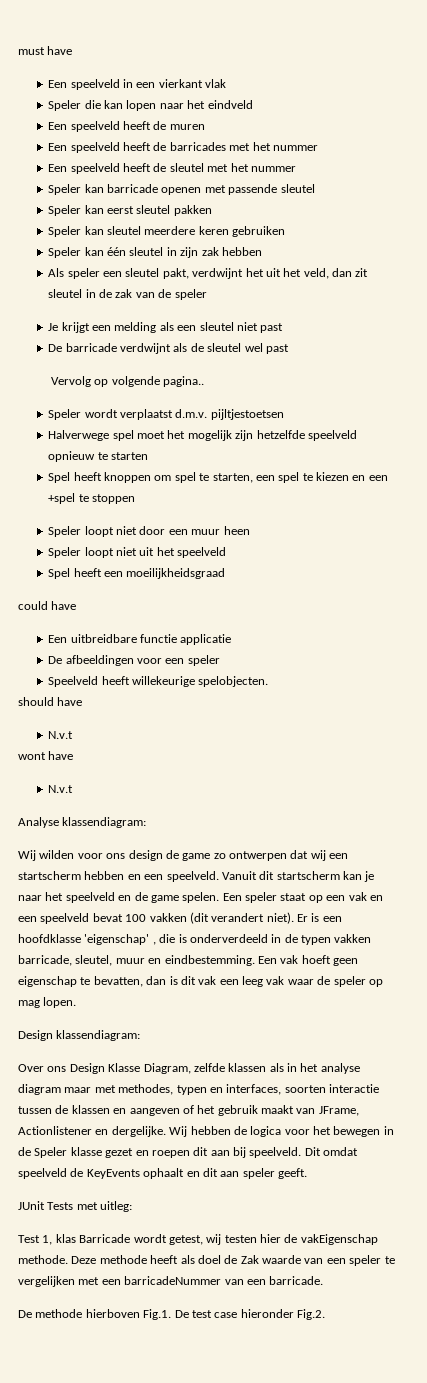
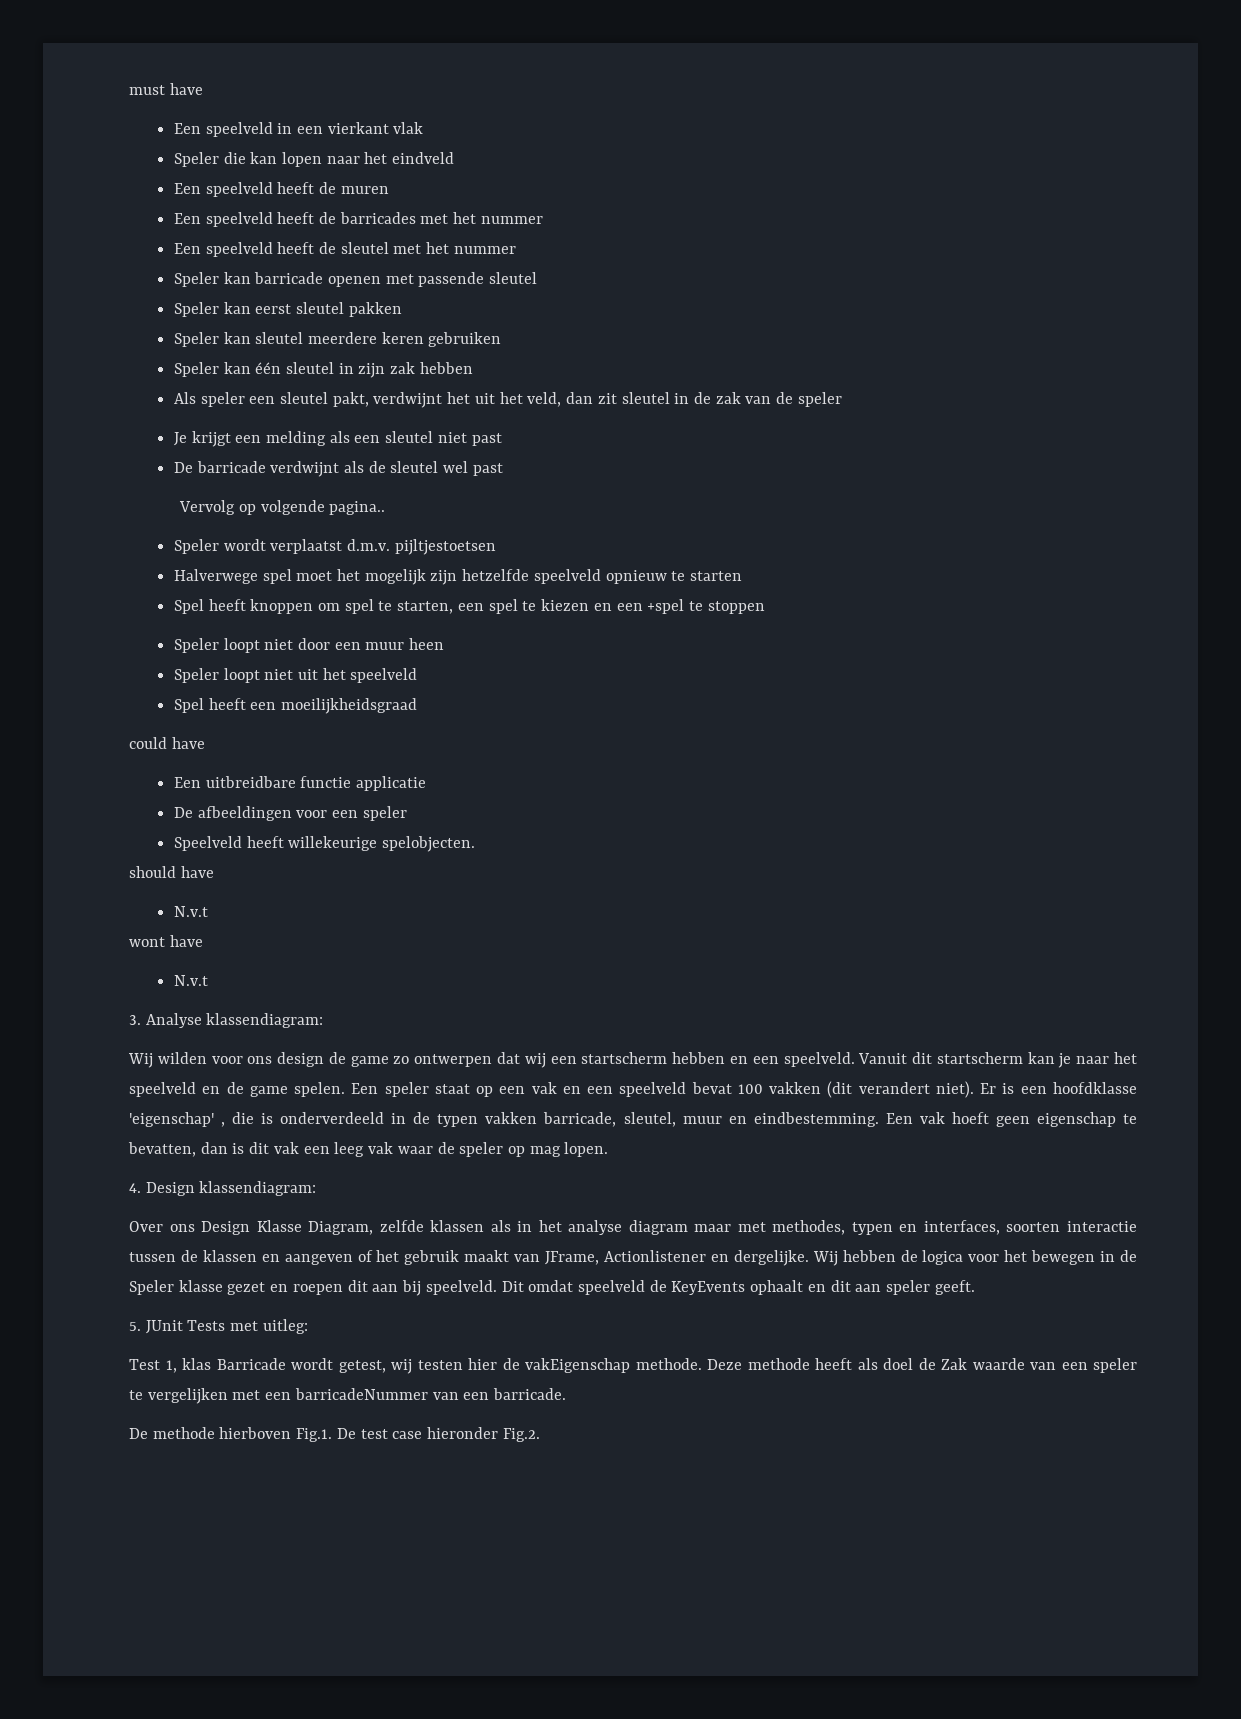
- Analyse klassendiagram:
+ 3. Analyse klassendiagram:
- Design klassendiagram:
+ 4. Design klassendiagram:
- JUnit Tests met uitleg:
+ 5. JUnit Tests met uitleg:

